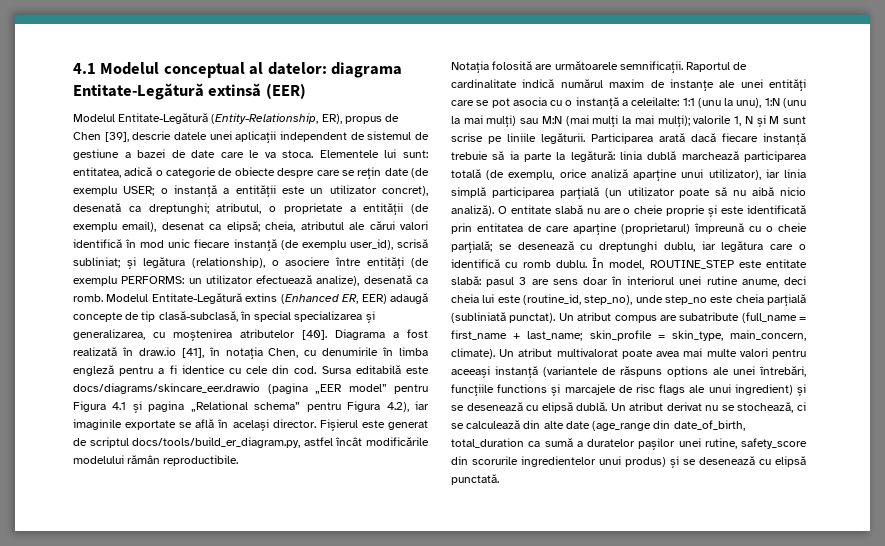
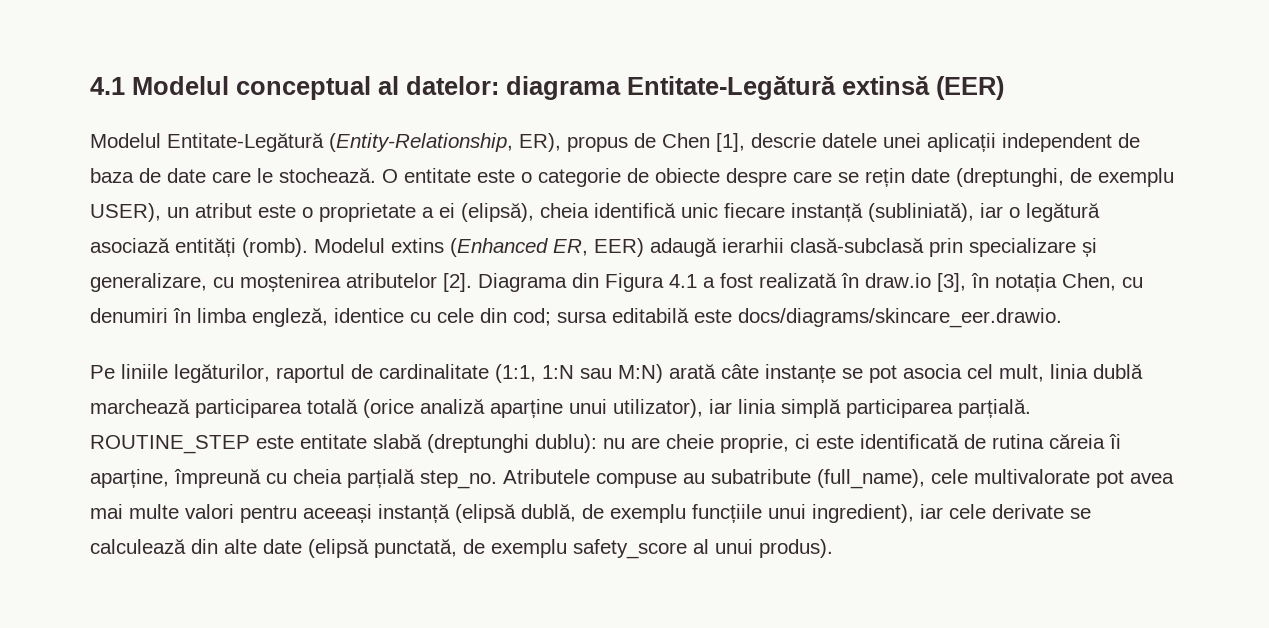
- Modelul Entitate-Legătură (Entity-Relationship, ER), propus de Chen [39], descrie datele unei aplicații independent de sistemul de gestiune a bazei de date care le va stoca. Elementele lui sunt: entitatea, adică o categorie de obiecte despre care se rețin date (de exemplu USER; o instanță a entității este un utilizator concret), desenată ca dreptunghi; atributul, o proprietate a entității (de exemplu email), desenat ca elipsă; cheia, atributul ale cărui valori identifică în mod unic fiecare instanță (de exemplu user_id), scrisă subliniat; și legătura (relationship), o asociere între entități (de exemplu PERFORMS: un utilizator efectuează analize), desenată ca romb. Modelul Entitate-Legătură extins (Enhanced ER, EER) adaugă concepte de tip clasă-subclasă, în special specializarea și generalizarea, cu moștenirea atributelor [40]. Diagrama a fost realizată în draw.io [41], în notația Chen, cu denumirile în limba engleză pentru a fi identice cu cele din cod. Sursa editabilă este docs/diagrams/skincare_eer.drawio (pagina „EER model” pentru Figura 4.1 și pagina „Relational schema” pentru Figura 4.2), iar imaginile exportate se află în același director. Fișierul este generat de scriptul docs/tools/build_er_diagram.py, astfel încât modificările modelului rămân reproductibile.
- Notația folosită are următoarele semnificații. Raportul de cardinalitate indică numărul maxim de instanțe ale unei entități care se pot asocia cu o instanță a celeilalte: 1:1 (unu la unu), 1:N (unu la mai mulți) sau M:N (mai mulți la mai mulți); valorile 1, N și M sunt scrise pe liniile legăturii. Participarea arată dacă fiecare instanță trebuie să ia parte la legătură: linia dublă marchează participarea totală (de exemplu, orice analiză aparține unui utilizator), iar linia simplă participarea parțială (un utilizator poate să nu aibă nicio analiză). O entitate slabă nu are o cheie proprie și este identificată prin entitatea de care aparține (proprietarul) împreună cu o cheie parțială; se desenează cu dreptunghi dublu, iar legătura care o identifică cu romb dublu. În model, ROUTINE_STEP este entitate slabă: pasul 3 are sens doar în interiorul unei rutine anume, deci cheia lui este (routine_id, step_no), unde step_no este cheia parțială (subliniată punctat). Un atribut compus are subatribute (full_name = first_name + last_name; skin_profile = skin_type, main_concern, climate). Un atribut multivalorat poate avea mai multe valori pentru aceeași instanță (variantele de răspuns options ale unei întrebări, funcțiile functions și marcajele de risc flags ale unui ingredient) și se desenează cu elipsă dublă. Un atribut derivat nu se stochează, ci se calculează din alte date (age_range din date_of_birth, total_duration ca sumă a duratelor pașilor unei rutine, safety_score din scorurile ingredientelor unui produs) și se desenează cu elipsă punctată.
+ Modelul Entitate-Legătură (Entity-Relationship, ER), propus de Chen [1], descrie datele unei aplicații independent de baza de date care le stochează. O entitate este o categorie de obiecte despre care se rețin date (dreptunghi, de exemplu USER), un atribut este o proprietate a ei (elipsă), cheia identifică unic fiecare instanță (subliniată), iar o legătură asociază entități (romb). Modelul extins (Enhanced ER, EER) adaugă ierarhii clasă-subclasă prin specializare și generalizare, cu moștenirea atributelor [2]. Diagrama din Figura 4.1 a fost realizată în draw.io [3], în notația Chen, cu denumiri în limba engleză, identice cu cele din cod; sursa editabilă este docs/diagrams/skincare_eer.drawio.
+ Pe liniile legăturilor, raportul de cardinalitate (1:1, 1:N sau M:N) arată câte instanțe se pot asocia cel mult, linia dublă marchează participarea totală (orice analiză aparține unui utilizator), iar linia simplă participarea parțială. ROUTINE_STEP este entitate slabă (dreptunghi dublu): nu are cheie proprie, ci este identificată de rutina căreia îi aparține, împreună cu cheia parțială step_no. Atributele compuse au subatribute (full_name), cele multivalorate pot avea mai multe valori pentru aceeași instanță (elipsă dublă, de exemplu funcțiile unui ingredient), iar cele derivate se calculează din alte date (elipsă punctată, de exemplu safety_score al unui produs).

